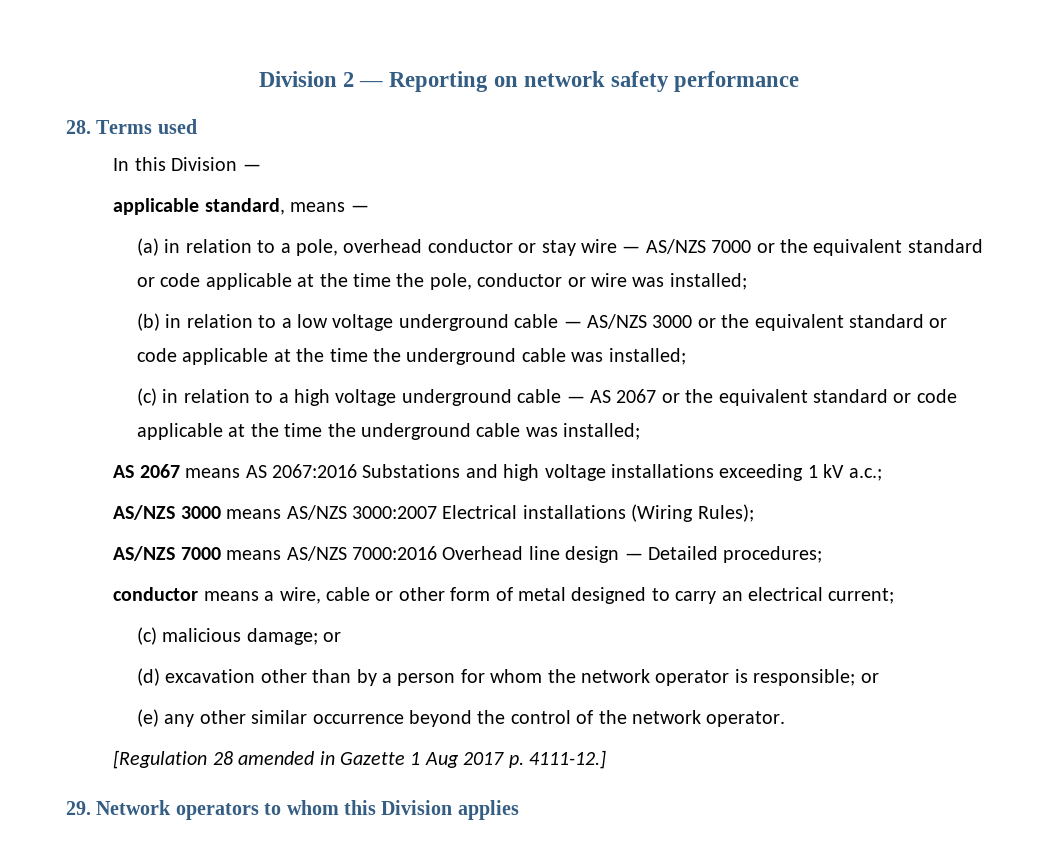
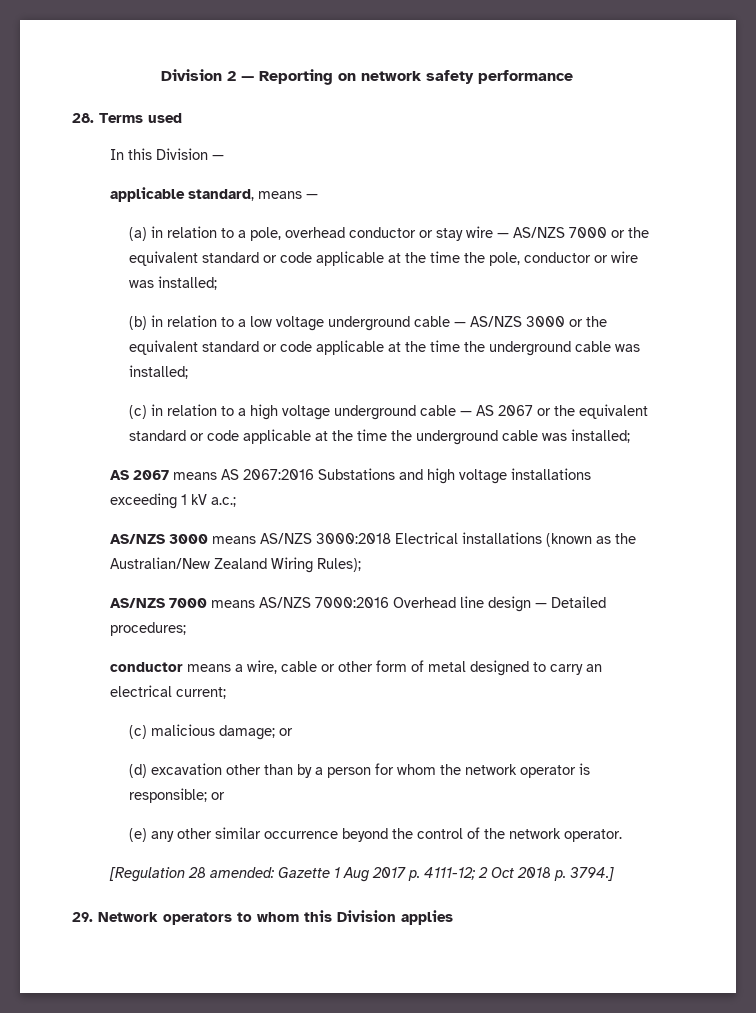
- AS/NZS 3000 means AS/NZS 3000:2007 Electrical installations (Wiring Rules);
+ AS/NZS 3000 means AS/NZS 3000:2018 Electrical installations (known as the Australian/New Zealand Wiring Rules);
- [Regulation 28 amended in Gazette 1 Aug 2017 p. 4111-12.]
+ [Regulation 28 amended: Gazette 1 Aug 2017 p. 4111-12; 2 Oct 2018 p. 3794.]

